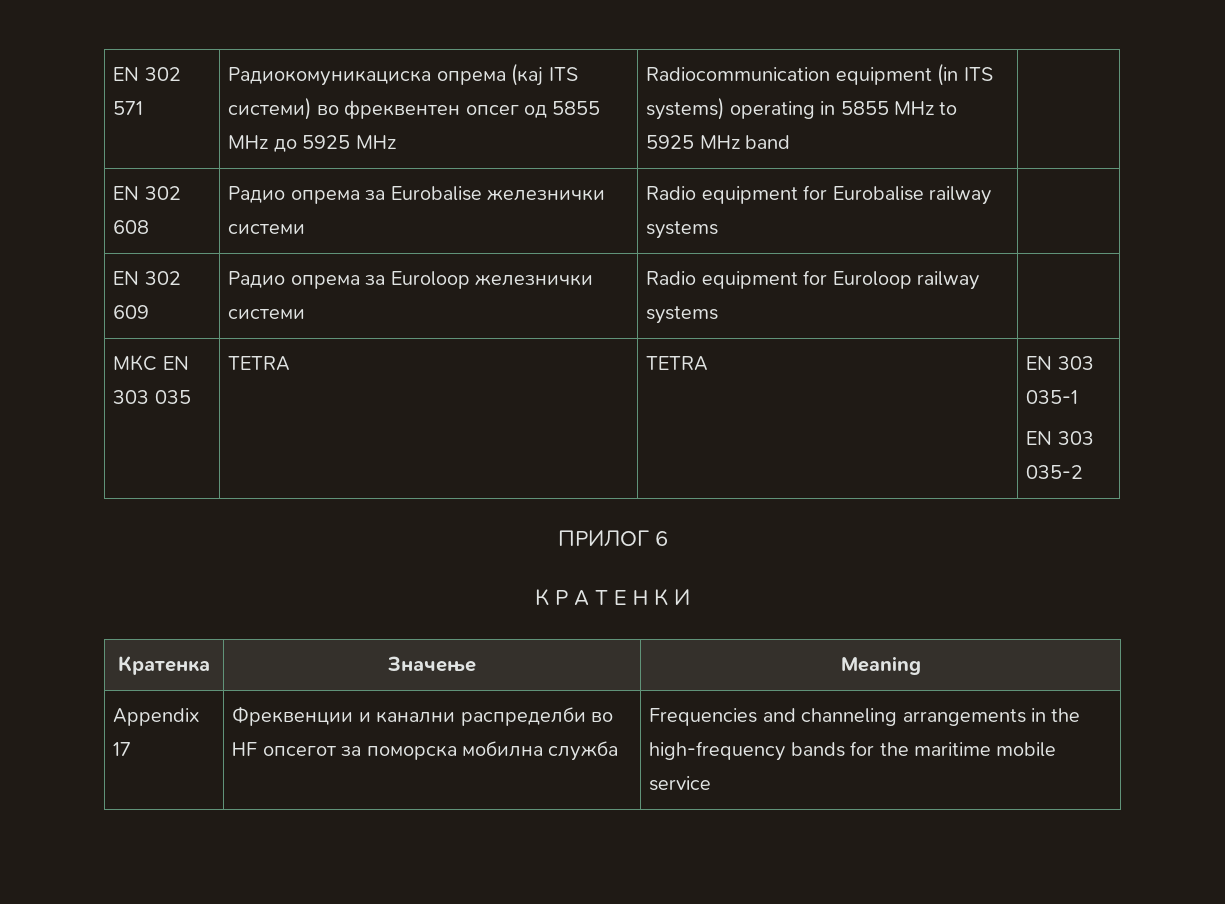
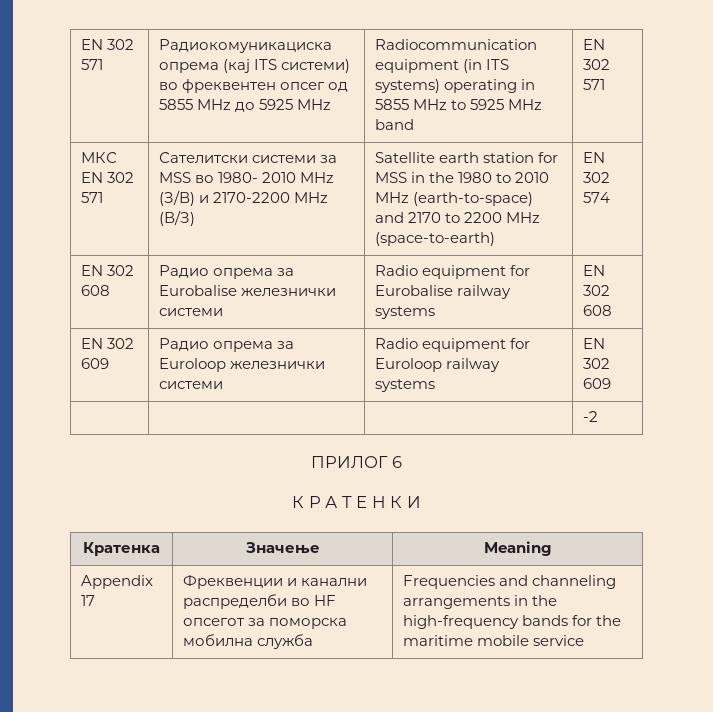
- EN 302 571 | Радиокомуникациска опрема (кај ITS системи) во фреквентен опсег од 5855 MHz до 5925 MHz | Radiocommunication equipment (in ITS systems) operating in 5855 MHz to 5925 MHz band |
+ EN 302 571 | Радиокомуникациска опрема (кај ITS системи) во фреквентен опсег од 5855 MHz до 5925 MHz | Radiocommunication equipment (in ITS systems) operating in 5855 MHz to 5925 MHz band | EN 302 571
+ МКС EN 302 571 | Сателитски системи за MSS во 1980- 2010 MHz (З/В) и 2170-2200 MHz (В/З) | Satellite earth station for MSS in the 1980 to 2010 MHz (earth-to-space) and 2170 to 2200 MHz (space-to-earth) | EN 302 574
- EN 302 608 | Радио опрема за Eurobalise железнички системи | Radio equipment for Eurobalise railway systems |
+ EN 302 608 | Радио опрема за Eurobalise железнички системи | Radio equipment for Eurobalise railway systems | EN 302 608
- EN 302 609 | Радио опрема за Euroloop железнички системи | Radio equipment for Euroloop railway systems |
- МКС EN 303 035 | TETRA | TETRA | EN 303 035-1
- EN 303 035-2
+ EN 302 609 | Радио опрема за Euroloop железнички системи | Radio equipment for Euroloop railway systems | EN 302 609
+ | | | -2

